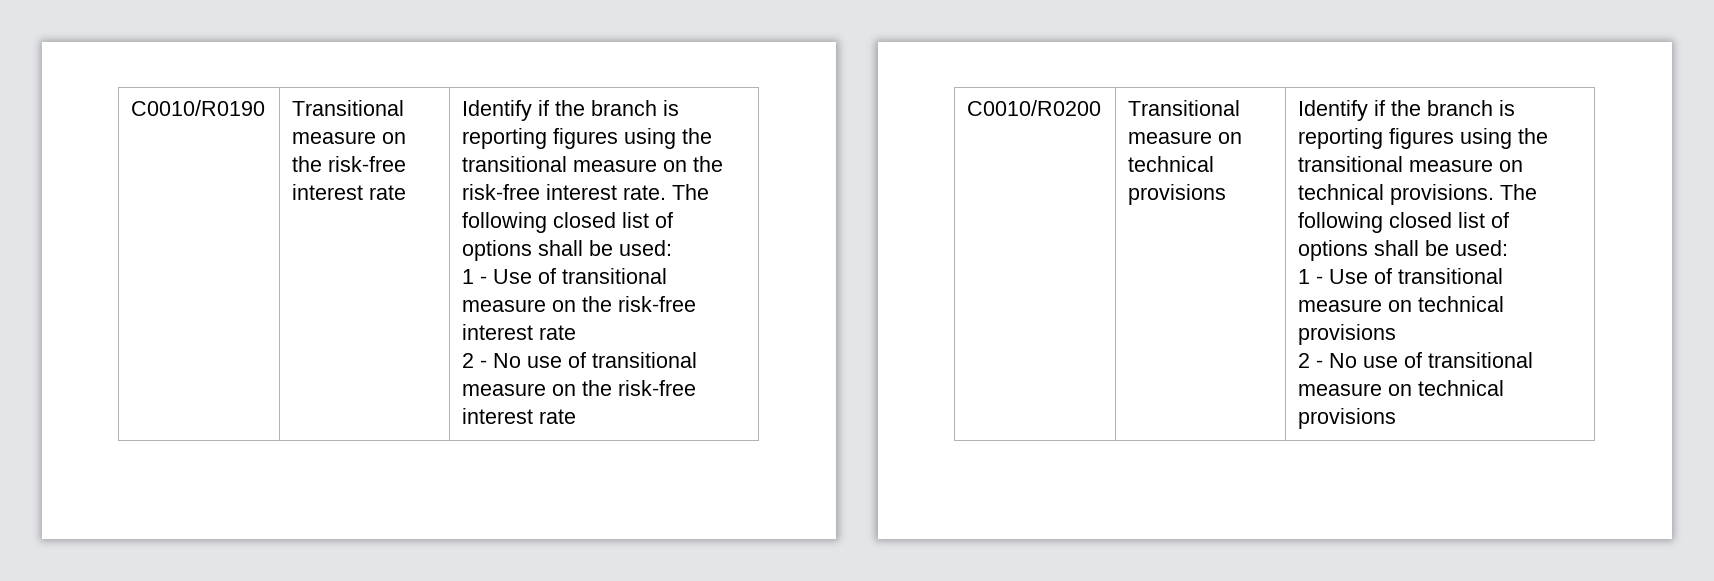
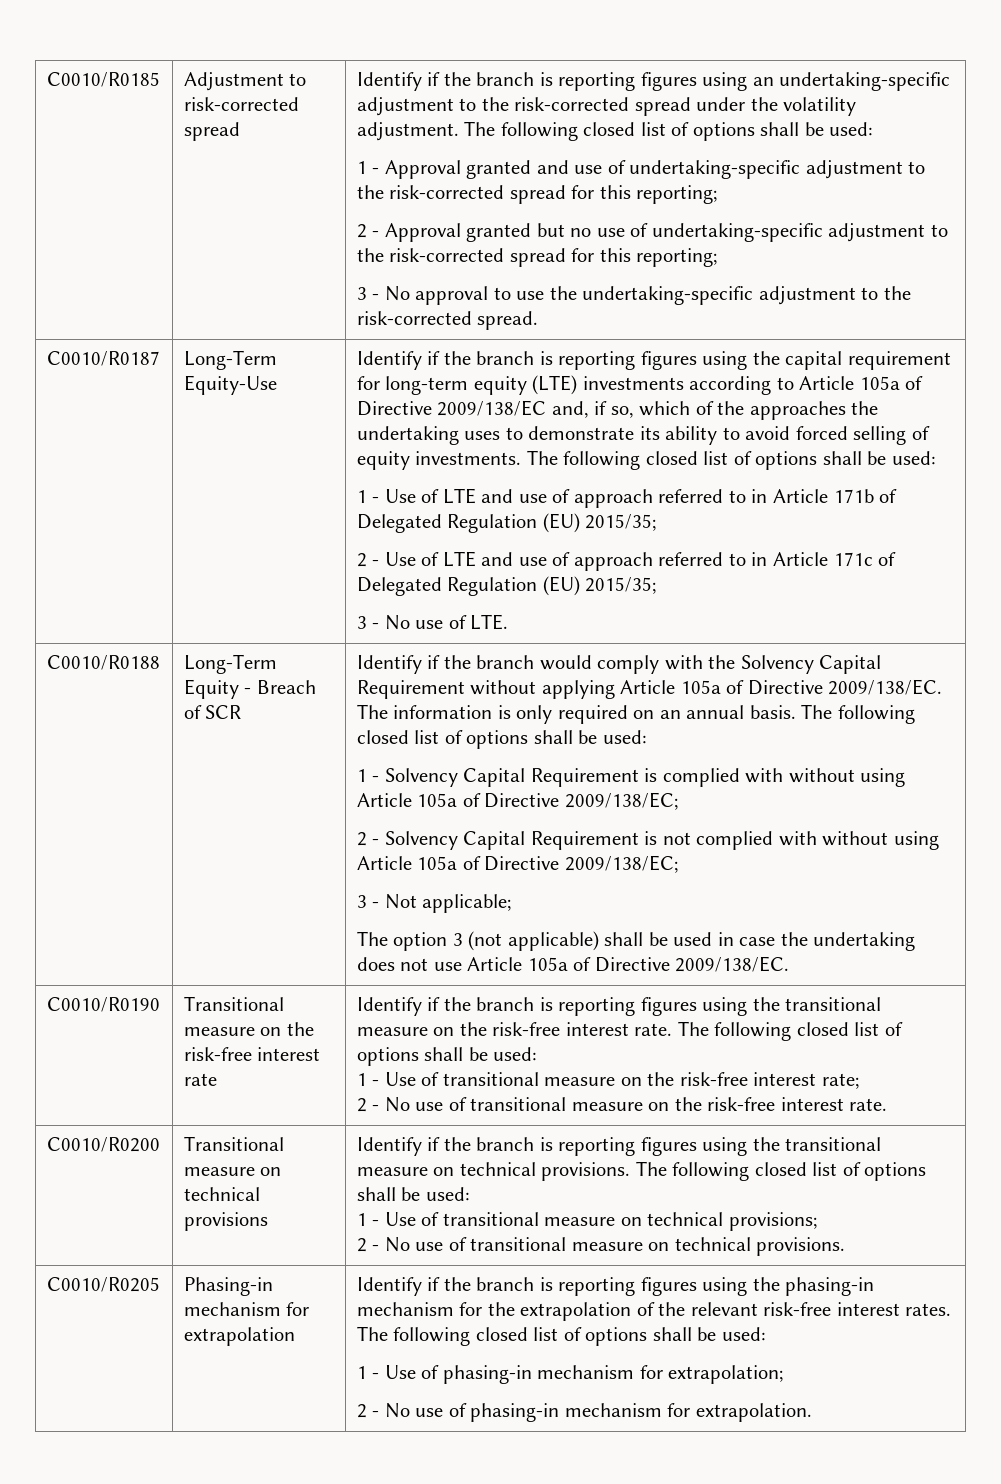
+ C0010/R0185 | Adjustment to risk-corrected spread | Identify if the branch is reporting figures using an undertaking-specific adjustment to the risk-corrected spread under the volatility adjustment. The following closed list of options shall be used:
+ 1 - Approval granted and use of undertaking-specific adjustment to the risk-corrected spread for this reporting;
+ 2 - Approval granted but no use of undertaking-specific adjustment to the risk-corrected spread for this reporting;
+ 3 - No approval to use the undertaking-specific adjustment to the risk-corrected spread.
+ C0010/R0187 | Long-Term Equity-Use | Identify if the branch is reporting figures using the capital requirement for long-term equity (LTE) investments according to Article 105a of Directive 2009/138/EC and, if so, which of the approaches the undertaking uses to demonstrate its ability to avoid forced selling of equity investments. The following closed list of options shall be used:
+ 1 - Use of LTE and use of approach referred to in Article 171b of Delegated Regulation (EU) 2015/35;
+ 2 - Use of LTE and use of approach referred to in Article 171c of Delegated Regulation (EU) 2015/35;
+ 3 - No use of LTE.
+ C0010/R0188 | Long-Term Equity - Breach of SCR | Identify if the branch would comply with the Solvency Capital Requirement without applying Article 105a of Directive 2009/138/EC. The information is only required on an annual basis. The following closed list of options shall be used:
+ 1 - Solvency Capital Requirement is complied with without using Article 105a of Directive 2009/138/EC;
+ 2 - Solvency Capital Requirement is not complied with without using Article 105a of Directive 2009/138/EC;
+ 3 - Not applicable;
+ The option 3 (not applicable) shall be used in case the undertaking does not use Article 105a of Directive 2009/138/EC.
- 1 - Use of transitional measure on the risk-free interest rate
+ 1 - Use of transitional measure on the risk-free interest rate;
- 2 - No use of transitional measure on the risk-free interest rate
+ 2 - No use of transitional measure on the risk-free interest rate.
- 1 - Use of transitional measure on technical provisions
+ 1 - Use of transitional measure on technical provisions;
- 2 - No use of transitional measure on technical provisions
+ 2 - No use of transitional measure on technical provisions.
+ C0010/R0205 | Phasing-in mechanism for extrapolation | Identify if the branch is reporting figures using the phasing-in mechanism for the extrapolation of the relevant risk-free interest rates. The following closed list of options shall be used:
+ 1 - Use of phasing-in mechanism for extrapolation;
+ 2 - No use of phasing-in mechanism for extrapolation.

